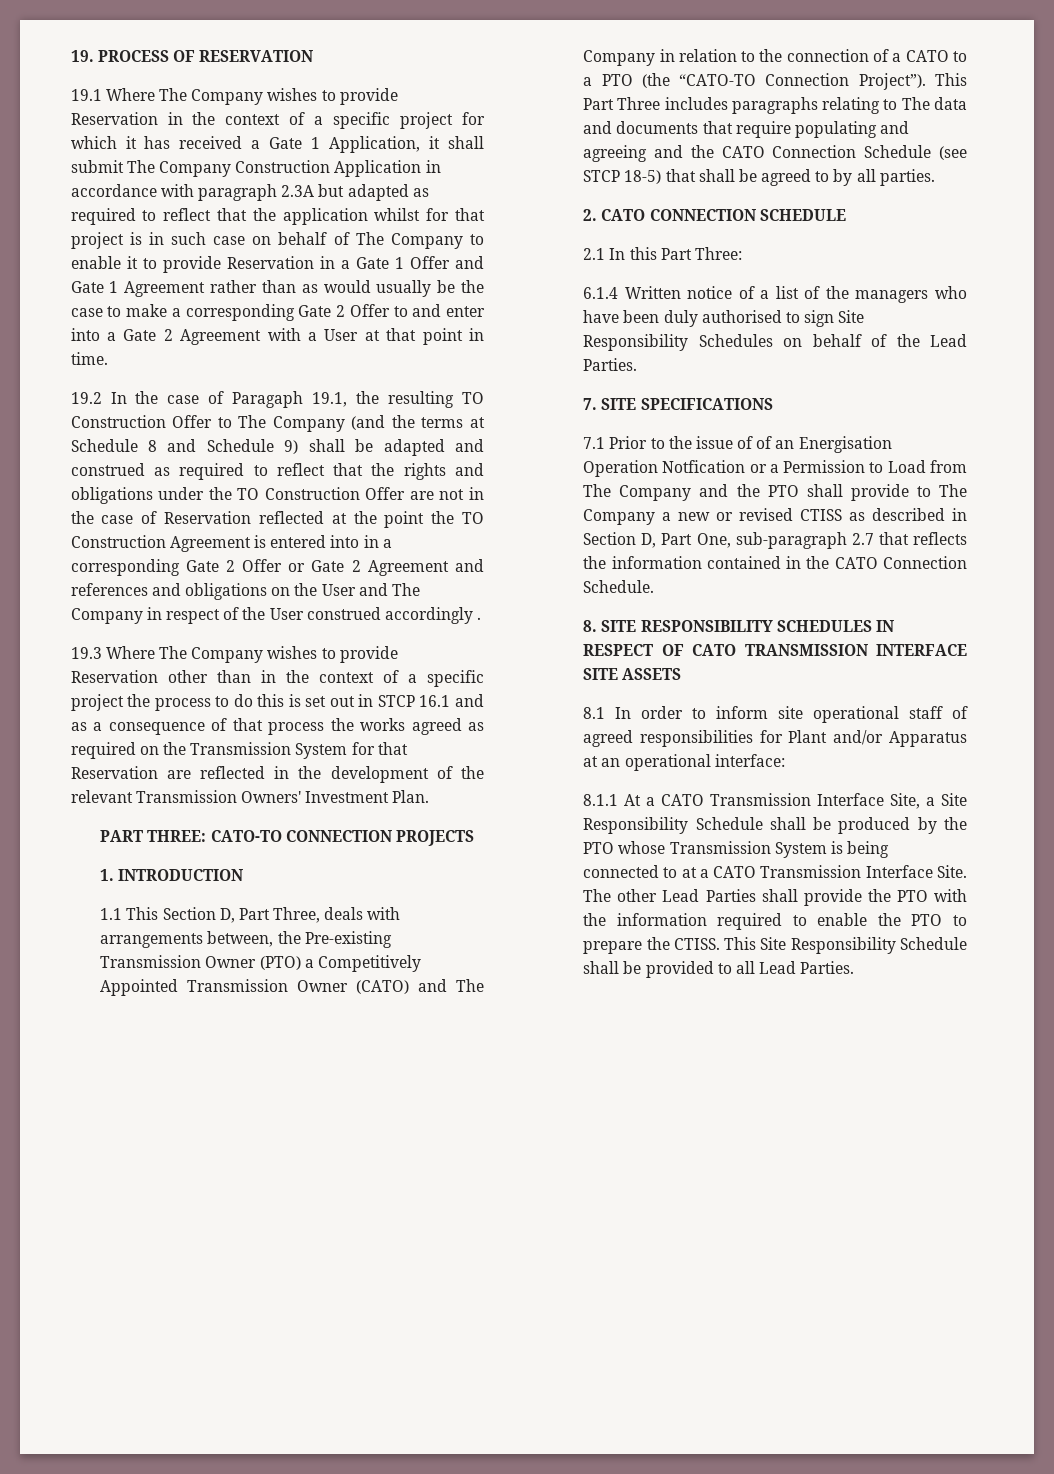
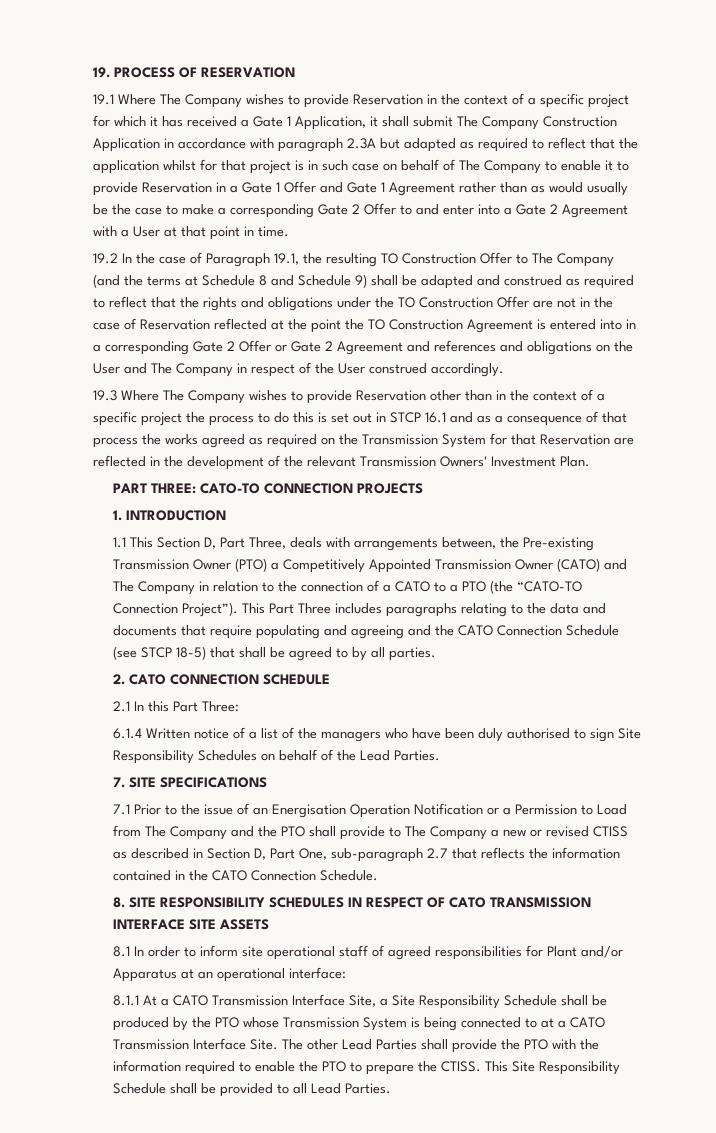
- 19.2 In the case of Paragaph 19.1, the resulting TO Construction Offer to The Company (and the terms at Schedule 8 and Schedule 9) shall be adapted and construed as required to reflect that the rights and obligations under the TO Construction Offer are not in the case of Reservation reflected at the point the TO Construction Agreement is entered into in a corresponding Gate 2 Offer or Gate 2 Agreement and references and obligations on the User and The Company in respect of the User construed accordingly .
+ 19.2 In the case of Paragraph 19.1, the resulting TO Construction Offer to The Company (and the terms at Schedule 8 and Schedule 9) shall be adapted and construed as required to reflect that the rights and obligations under the TO Construction Offer are not in the case of Reservation reflected at the point the TO Construction Agreement is entered into in a corresponding Gate 2 Offer or Gate 2 Agreement and references and obligations on the User and The Company in respect of the User construed accordingly.
- This Part Three includes paragraphs relating to The data and documents that require populating and agreeing and the CATO Connection Schedule (see STCP 18-5) that shall be agreed to by all parties.
+ This Part Three includes paragraphs relating to the data and documents that require populating and agreeing and the CATO Connection Schedule (see STCP 18-5) that shall be agreed to by all parties.
- 7.1 Prior to the issue of of an Energisation Operation Notfication or a Permission to Load from The Company and the PTO shall provide to The Company a new or revised CTISS as described in Section D, Part One, sub-paragraph 2.7 that reflects the information contained in the CATO Connection Schedule.
+ 7.1 Prior to the issue of an Energisation Operation Notification or a Permission to Load from The Company and the PTO shall provide to The Company a new or revised CTISS as described in Section D, Part One, sub-paragraph 2.7 that reflects the information contained in the CATO Connection Schedule.

